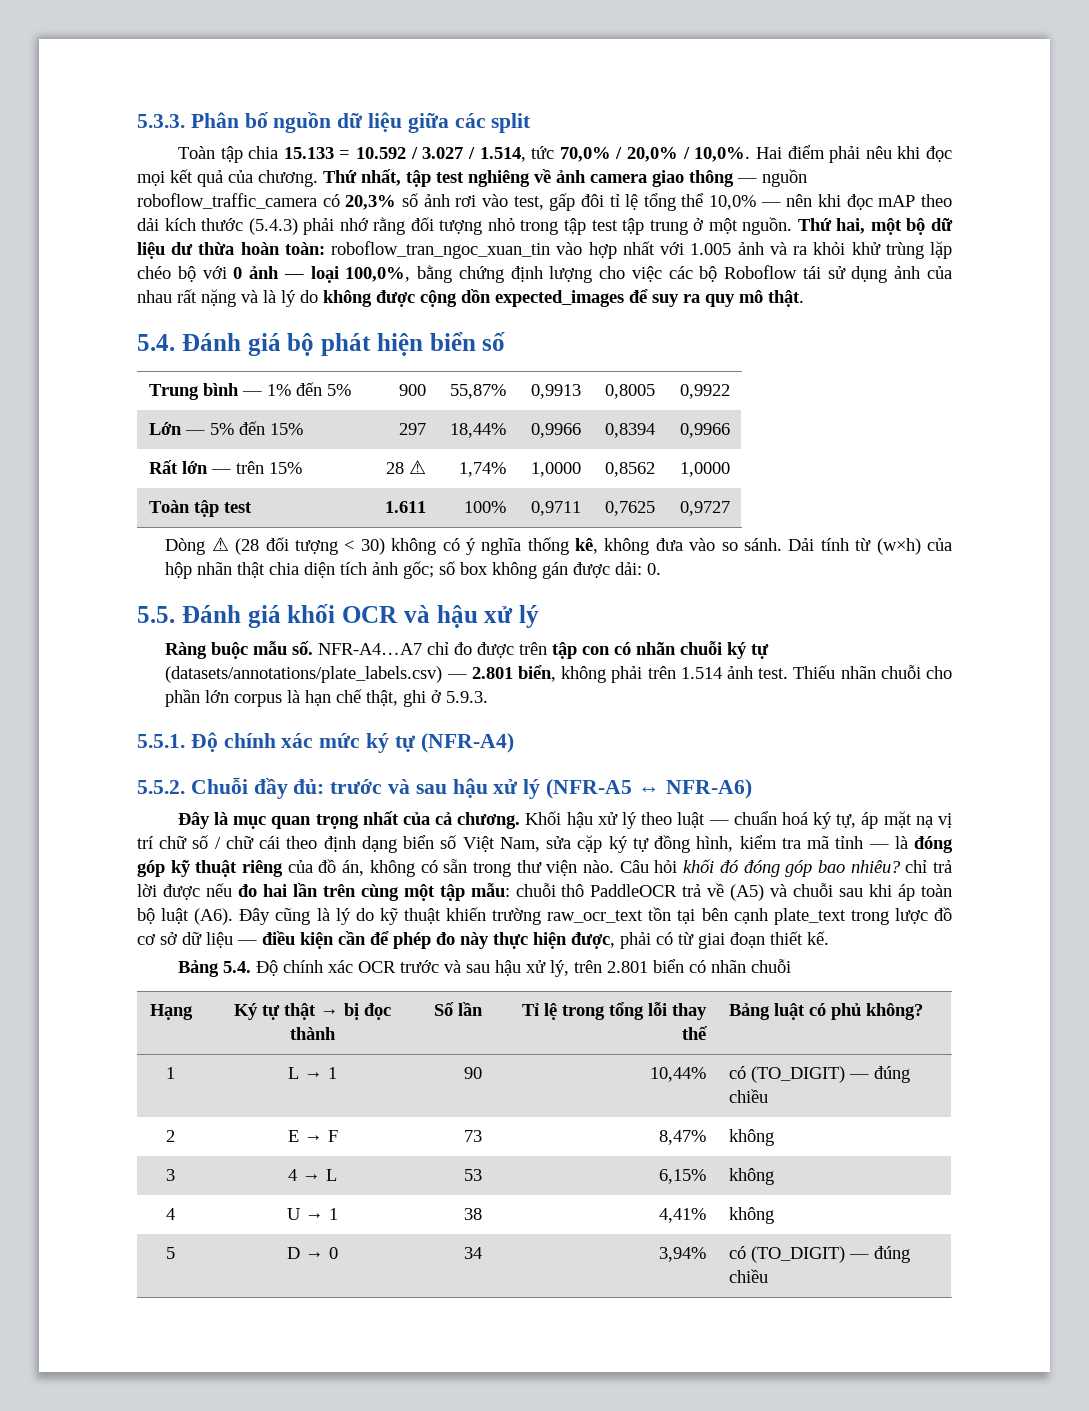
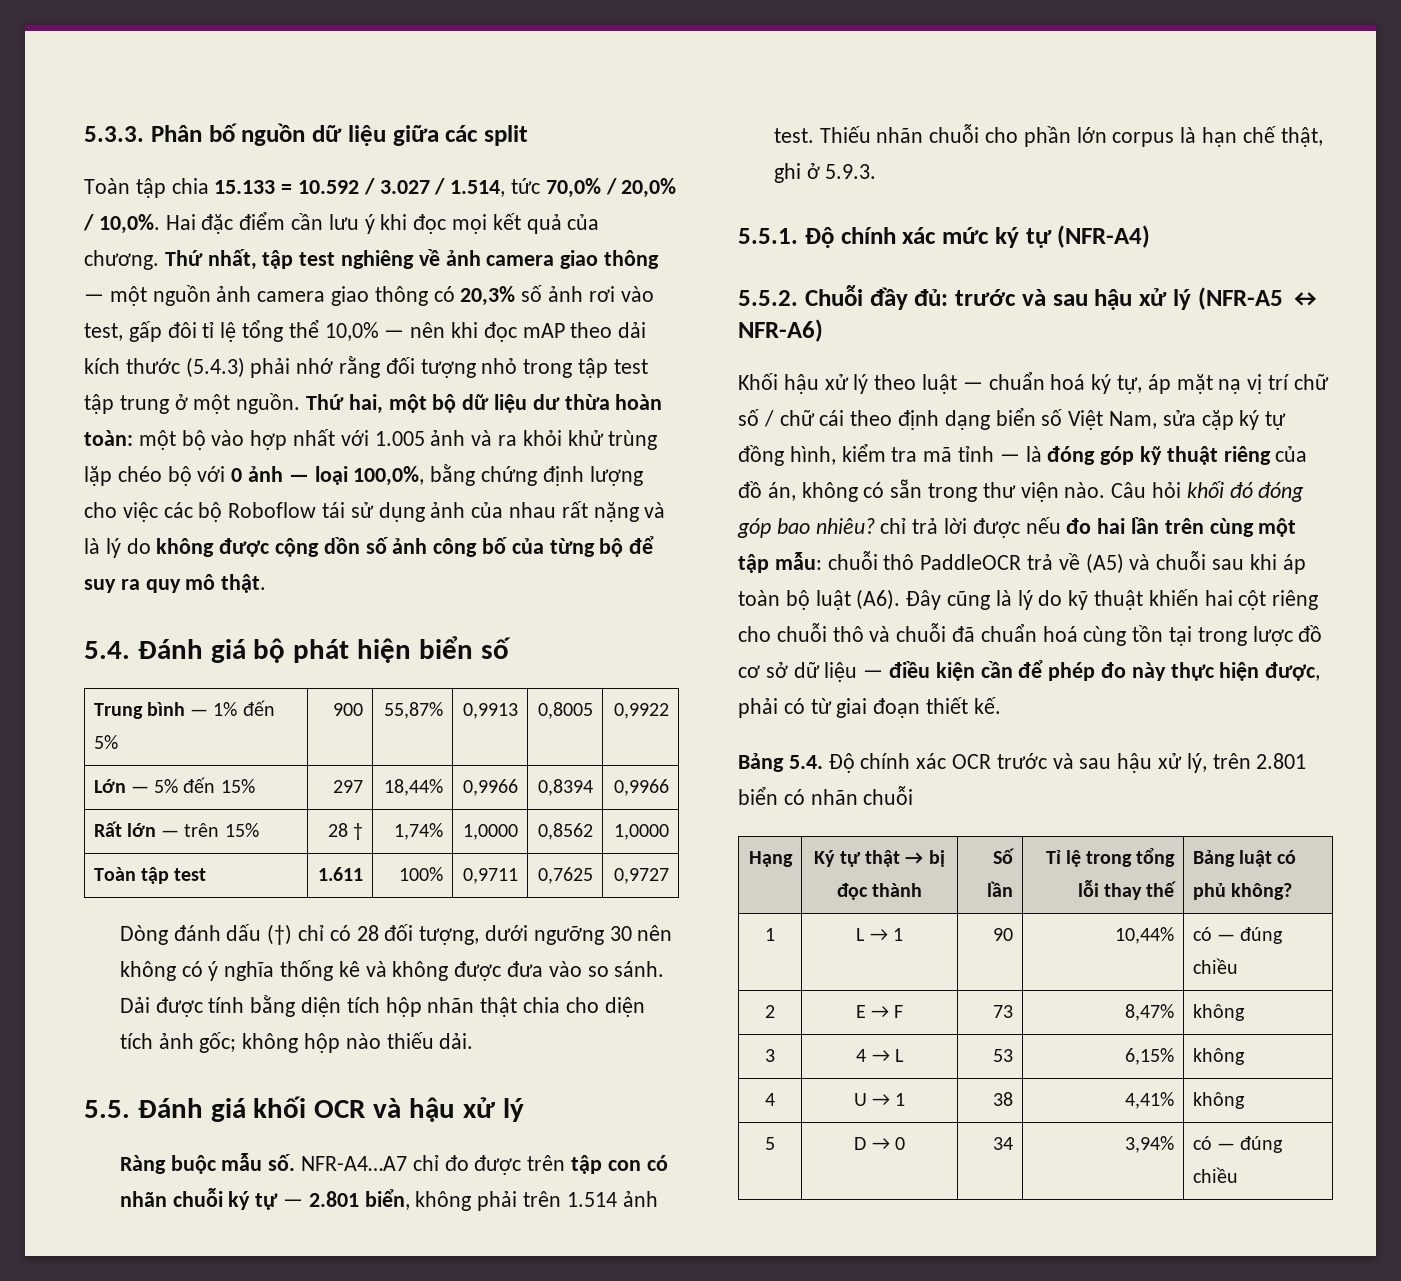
- Hai điểm phải nêu khi đọc mọi kết quả của chương.
+ Hai đặc điểm cần lưu ý khi đọc mọi kết quả của chương.
- Thứ nhất, tập test nghiêng về ảnh camera giao thông — nguồn roboflow_traffic_camera có 20,3% số ảnh rơi vào test, gấp đôi tỉ lệ tổng thể 10,0% — nên khi đọc mAP theo dải kích thước (5.4.3) phải nhớ rằng đối tượng nhỏ trong tập test tập trung ở một nguồn.
+ Thứ nhất, tập test nghiêng về ảnh camera giao thông — một nguồn ảnh camera giao thông có 20,3% số ảnh rơi vào test, gấp đôi tỉ lệ tổng thể 10,0% — nên khi đọc mAP theo dải kích thước (5.4.3) phải nhớ rằng đối tượng nhỏ trong tập test tập trung ở một nguồn.
- roboflow_tran_ngoc_xuan_tin vào hợp nhất với 1.005 ảnh và ra khỏi khử trùng lặp chéo bộ với 0 ảnh — loại 100,0%, bằng chứng định lượng cho việc các bộ Roboflow tái sử dụng ảnh của nhau rất nặng và là lý do không được cộng dồn expected_images để suy ra quy mô thật.
+ một bộ vào hợp nhất với 1.005 ảnh và ra khỏi khử trùng lặp chéo bộ với 0 ảnh — loại 100,0%, bằng chứng định lượng cho việc các bộ Roboflow tái sử dụng ảnh của nhau rất nặng và là lý do không được cộng dồn số ảnh công bố của từng bộ để suy ra quy mô thật.
- Rất lớn — trên 15% | 28 ⚠ | 1,74% | 1,0000 | 0,8562 | 1,0000
+ Rất lớn — trên 15% | 28 † | 1,74% | 1,0000 | 0,8562 | 1,0000
- Dòng ⚠ (28 đối tượng < 30) không có ý nghĩa thống kê, không đưa vào so sánh.
+ Dòng đánh dấu (†) chỉ có 28 đối tượng, dưới ngưỡng 30 nên không có ý nghĩa thống kê và không được đưa vào so sánh.
- Dải tính từ (w×h) của hộp nhãn thật chia diện tích ảnh gốc; số box không gán được dải: 0.
+ Dải được tính bằng diện tích hộp nhãn thật chia cho diện tích ảnh gốc; không hộp nào thiếu dải.
- NFR-A4…A7 chỉ đo được trên tập con có nhãn chuỗi ký tự (datasets/annotations/plate_labels.csv) — 2.801 biển, không phải trên 1.514 ảnh test.
+ NFR-A4…A7 chỉ đo được trên tập con có nhãn chuỗi ký tự — 2.801 biển, không phải trên 1.514 ảnh test.
- Đây là mục quan trọng nhất của cả chương.
- chuỗi thô PaddleOCR trả về (A5) và chuỗi sau khi áp toàn bộ luật (A6). Đây cũng là lý do kỹ thuật khiến trường raw_ocr_text tồn tại bên cạnh plate_text trong lược đồ cơ sở dữ liệu — điều kiện cần để phép đo này thực hiện được, phải có từ giai đoạn thiết kế.
+ chuỗi thô PaddleOCR trả về (A5) và chuỗi sau khi áp toàn bộ luật (A6). Đây cũng là lý do kỹ thuật khiến hai cột riêng cho chuỗi thô và chuỗi đã chuẩn hoá cùng tồn tại trong lược đồ cơ sở dữ liệu — điều kiện cần để phép đo này thực hiện được, phải có từ giai đoạn thiết kế.
- 1 | L → 1 | 90 | 10,44% | có (TO_DIGIT) — đúng chiều
+ 1 | L → 1 | 90 | 10,44% | có — đúng chiều
- 5 | D → 0 | 34 | 3,94% | có (TO_DIGIT) — đúng chiều
+ 5 | D → 0 | 34 | 3,94% | có — đúng chiều

